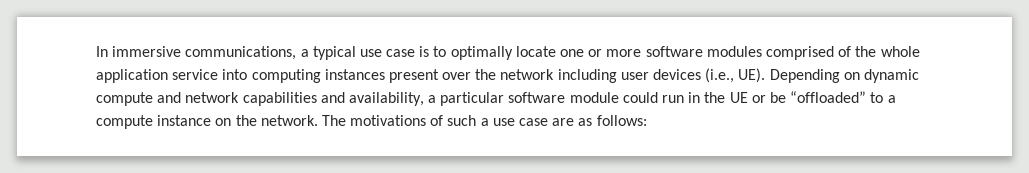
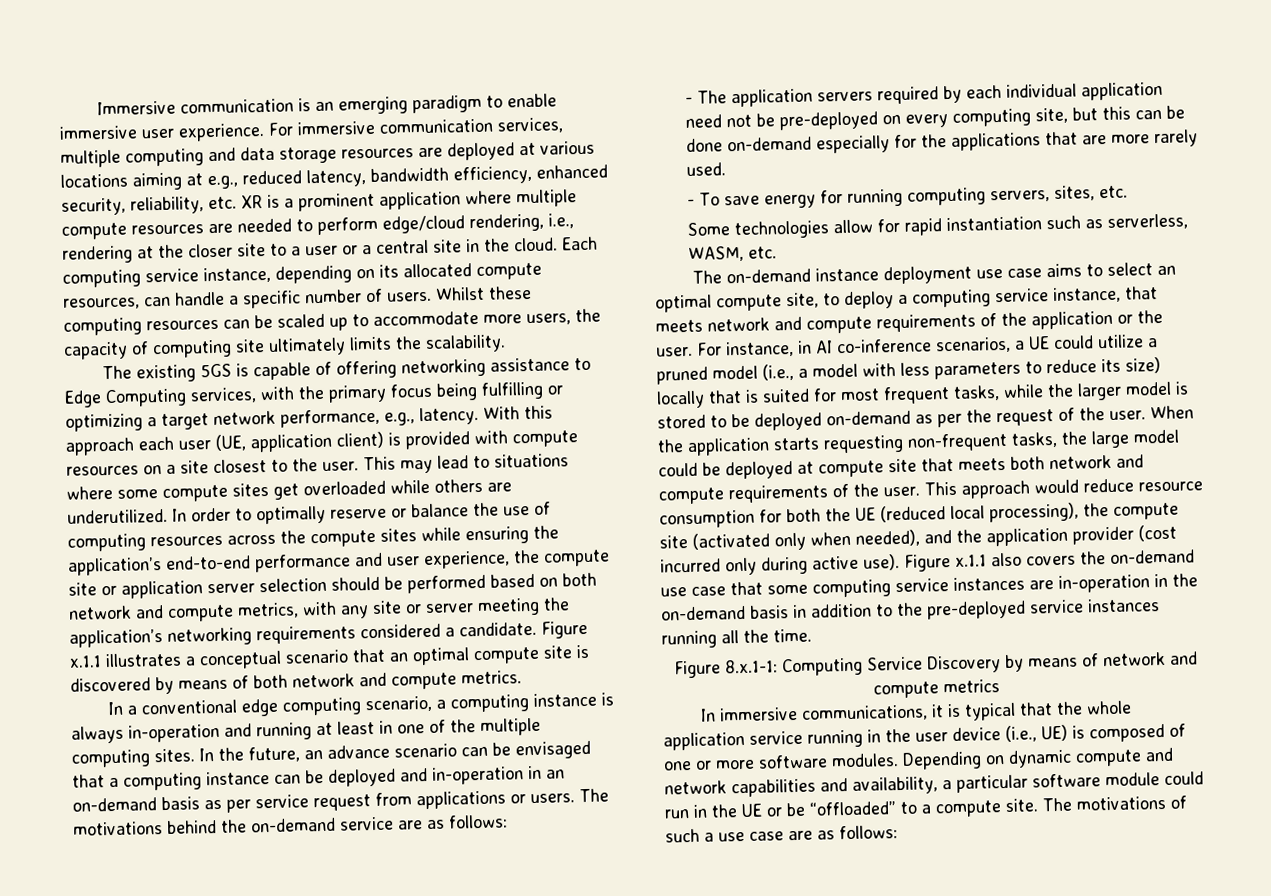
- In immersive communications, a typical use case is to optimally locate one or more software modules comprised of the whole application service into computing instances present over the network including user devices (i.e., UE). Depending on dynamic compute and network capabilities and availability, a particular software module could run in the UE or be “offloaded” to a compute instance on the network.
+ Immersive communication is an emerging paradigm to enable immersive user experience. For immersive communication services, multiple computing and data storage resources are deployed at various locations aiming at e.g., reduced latency, bandwidth efficiency, enhanced security, reliability, etc. XR is a prominent application where multiple compute resources are needed to perform edge/cloud rendering, i.e., rendering at the closer site to a user or a central site in the cloud. Each computing service instance, depending on its allocated compute resources, can handle a specific number of users. Whilst these computing resources can be scaled up to accommodate more users, the capacity of computing site ultimately limits the scalability.
+ The existing 5GS is capable of offering networking assistance to Edge Computing services, with the primary focus being fulfilling or optimizing a target network performance, e.g., latency. With this approach each user (UE, application client) is provided with compute resources on a site closest to the user. This may lead to situations where some compute sites get overloaded while others are underutilized. In order to optimally reserve or balance the use of computing resources across the compute sites while ensuring the application’s end-to-end performance and user experience, the compute site or application server selection should be performed based on both network and compute metrics, with any site or server meeting the application’s networking requirements considered a candidate. Figure x.1.1 illustrates a conceptual scenario that an optimal compute site is discovered by means of both network and compute metrics.
+ In a conventional edge computing scenario, a computing instance is always in-operation and running at least in one of the multiple computing sites. In the future, an advance scenario can be envisaged that a computing instance can be deployed and in-operation in an on-demand basis as per service request from applications or users. The motivations behind the on-demand service are as follows:
+ - The application servers required by each individual application need not be pre-deployed on every computing site, but this can be done on-demand especially for the applications that are more rarely used.
+ - To save energy for running computing servers, sites, etc.
+ Some technologies allow for rapid instantiation such as serverless, WASM, etc.
+ The on-demand instance deployment use case aims to select an optimal compute site, to deploy a computing service instance, that meets network and compute requirements of the application or the user. For instance, in AI co-inference scenarios, a UE could utilize a pruned model (i.e., a model with less parameters to reduce its size) locally that is suited for most frequent tasks, while the larger model is stored to be deployed on-demand as per the request of the user. When the application starts requesting non-frequent tasks, the large model could be deployed at compute site that meets both network and compute requirements of the user. This approach would reduce resource consumption for both the UE (reduced local processing), the compute site (activated only when needed), and the application provider (cost incurred only during active use). Figure x.1.1 also covers the on-demand use case that some computing service instances are in-operation in the on-demand basis in addition to the pre-deployed service instances running all the time.
+ Figure 8.x.1-1: Computing Service Discovery by means of network and compute metrics
+ In immersive communications, it is typical that the whole application service running in the user device (i.e., UE) is composed of one or more software modules. Depending on dynamic compute and network capabilities and availability, a particular software module could run in the UE or be “offloaded” to a compute site.

